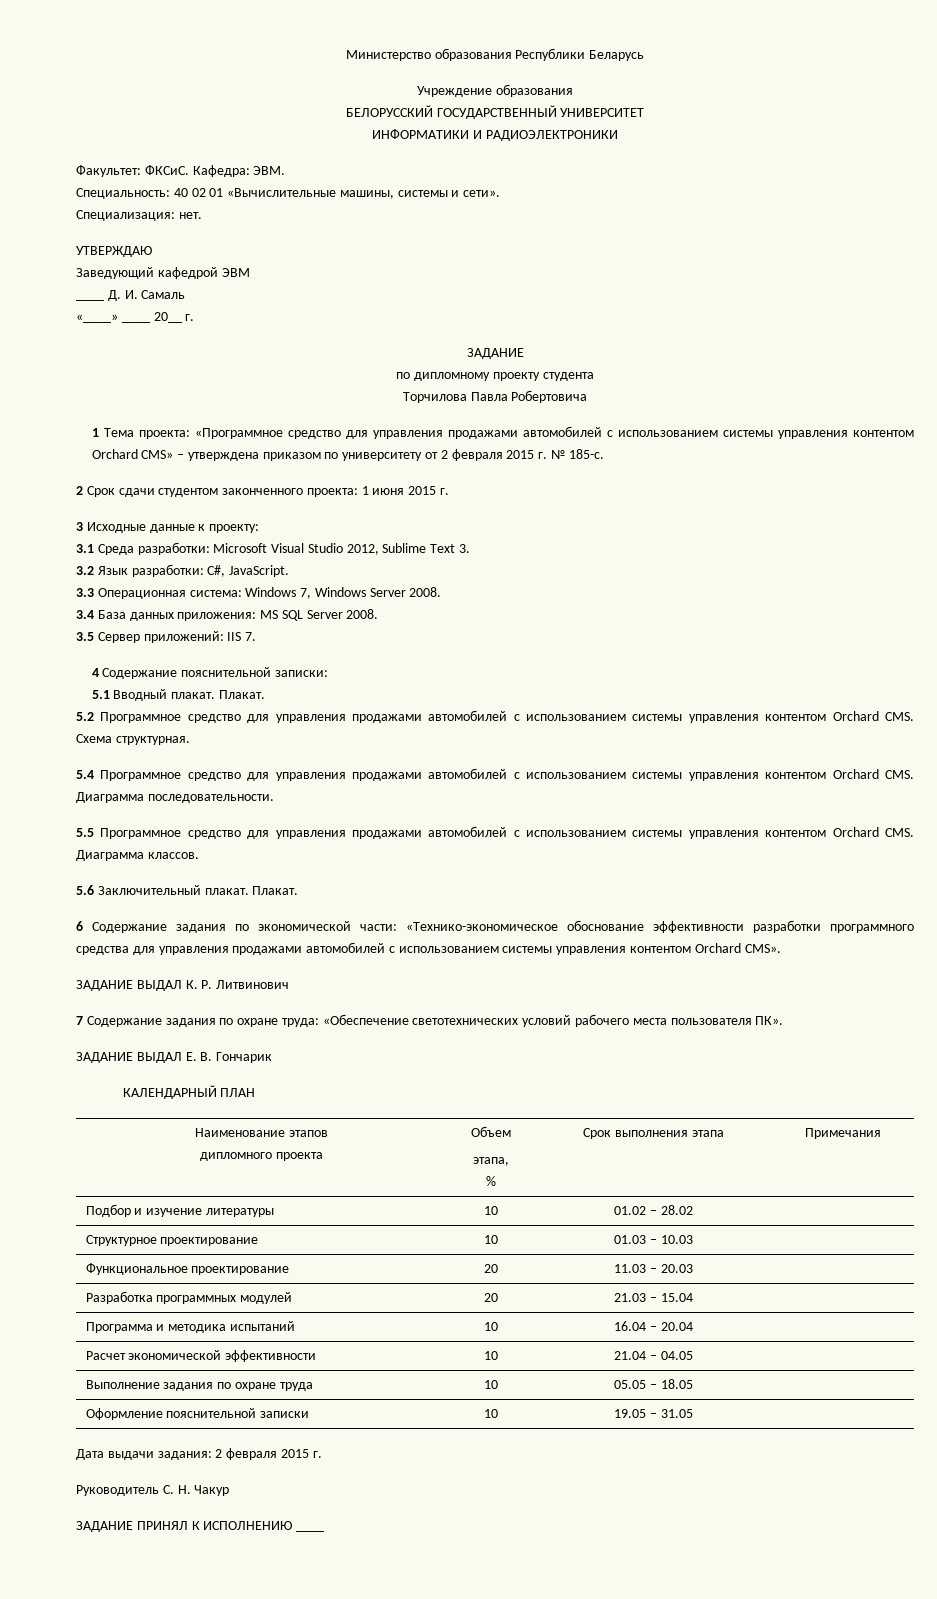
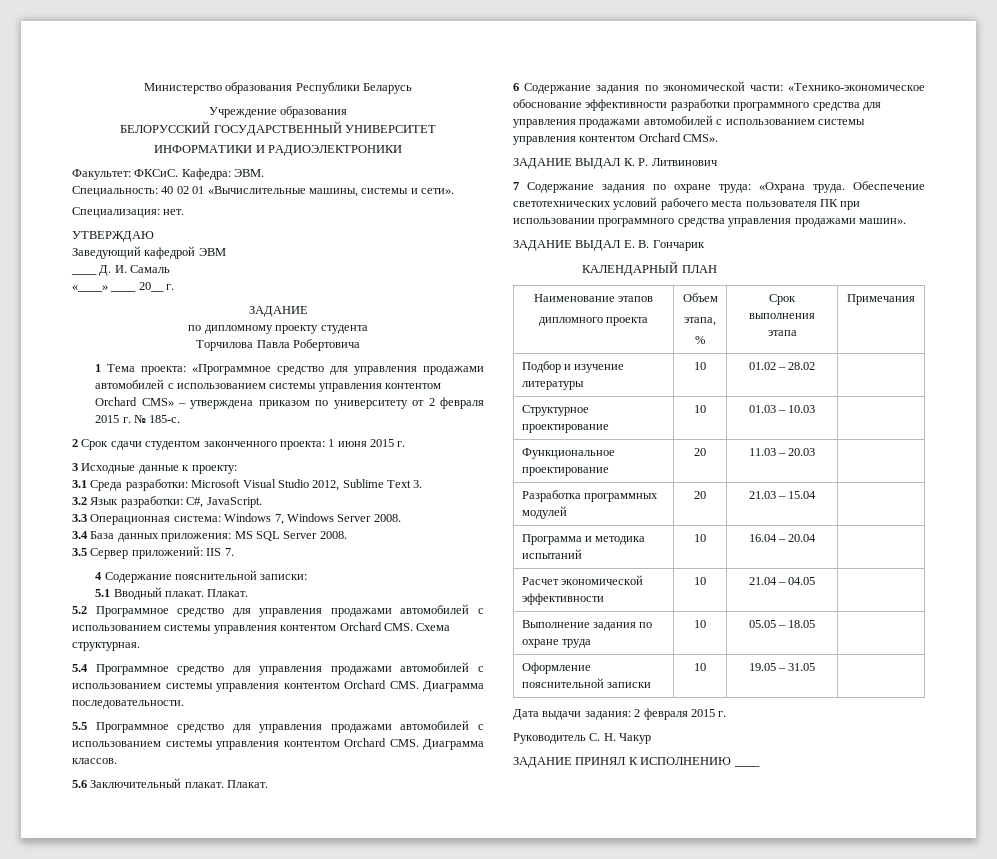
- 7 Содержание задания по охране труда: «Обеспечение светотехнических условий рабочего места пользователя ПК».
+ 7 Содержание задания по охране труда: «Охрана труда. Обеспечение светотехнических условий рабочего места пользователя ПК при использовании программного средства управления продажами машин».

